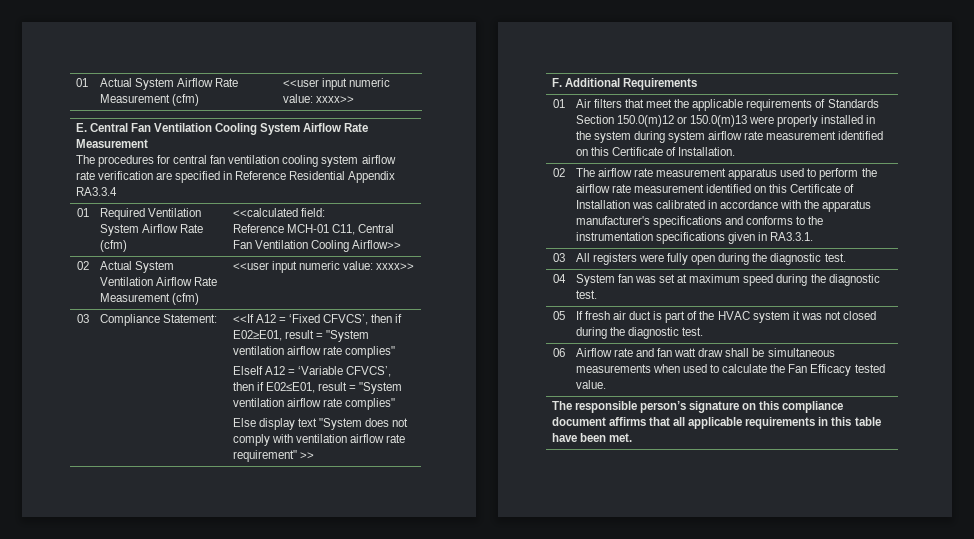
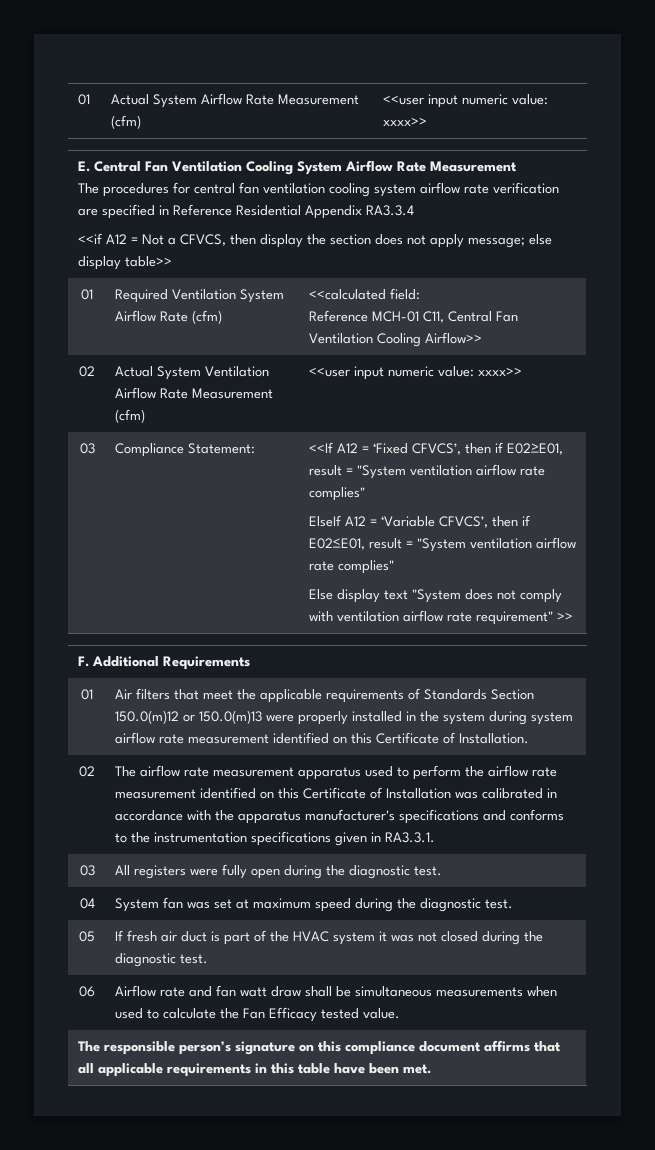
+ <<if A12 = Not a CFVCS, then display the section does not apply message; else display table>>

